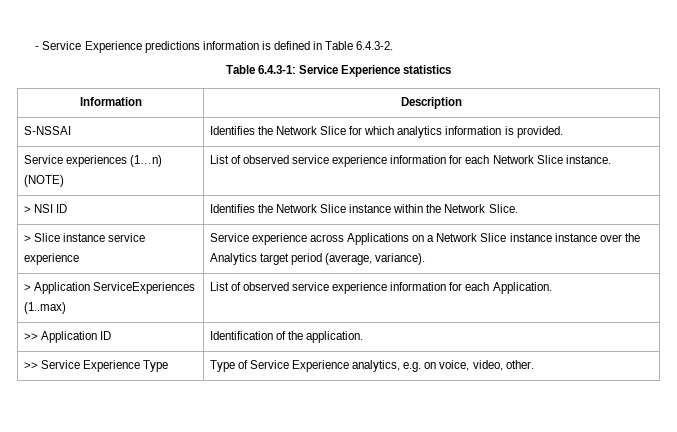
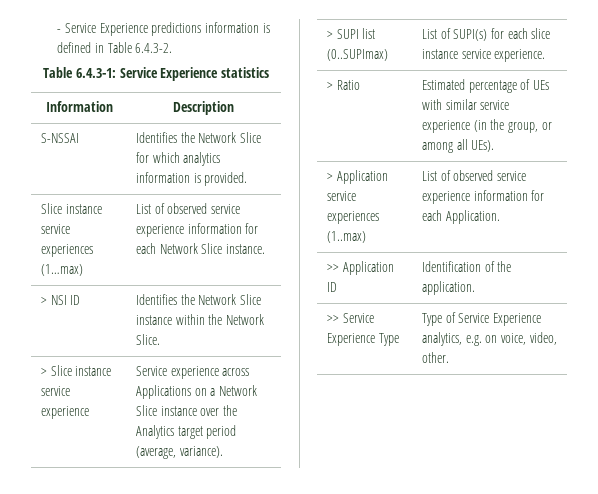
- Service experiences (1…n) (NOTE) | List of observed service experience information for each Network Slice instance.
+ Slice instance service experiences (1…max) | List of observed service experience information for each Network Slice instance.
- > Slice instance service experience | Service experience across Applications on a Network Slice instance instance over the Analytics target period (average, variance).
+ > Slice instance service experience | Service experience across Applications on a Network Slice instance over the Analytics target period (average, variance).
+ > SUPI list (0..SUPImax) | List of SUPI(s) for each slice instance service experience.
+ > Ratio | Estimated percentage of UEs with similar service experience (in the group, or among all UEs).
- > Application ServiceExperiences (1..max) | List of observed service experience information for each Application.
+ > Application service experiences (1..max) | List of observed service experience information for each Application.

